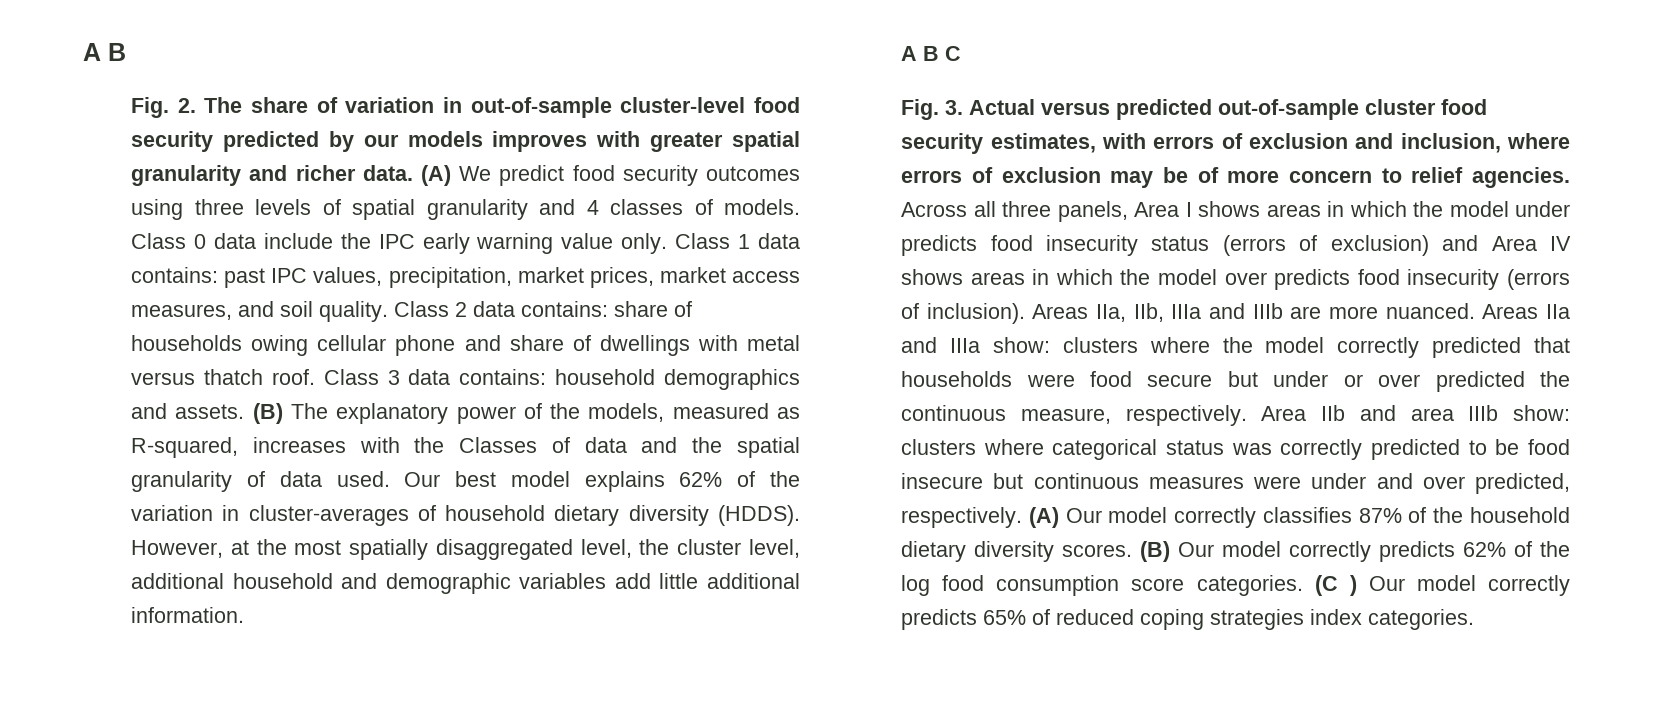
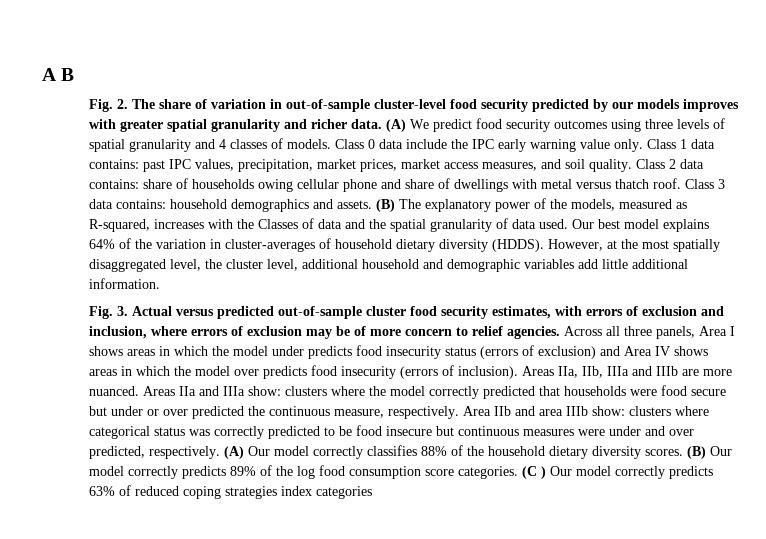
- Our best model explains 62% of the variation in cluster-averages of household dietary diversity (HDDS).
+ Our best model explains 64% of the variation in cluster-averages of household dietary diversity (HDDS).
- A B C
- (A) Our model correctly classifies 87% of the household dietary diversity scores.
+ (A) Our model correctly classifies 88% of the household dietary diversity scores.
- (B) Our model correctly predicts 62% of the log food consumption score categories.
+ (B) Our model correctly predicts 89% of the log food consumption score categories.
- (C ) Our model correctly predicts 65% of reduced coping strategies index categories.
+ (C ) Our model correctly predicts 63% of reduced coping strategies index categories

